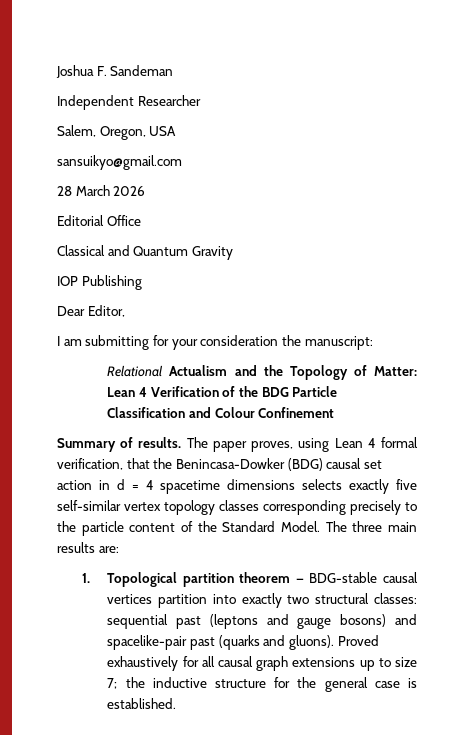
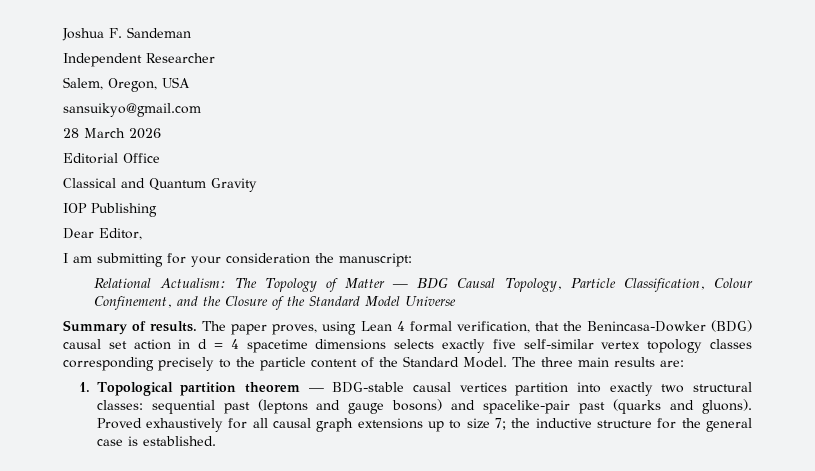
- Relational Actualism and the Topology of Matter: Lean 4 Verification of the BDG Particle Classification and Colour Confinement
+ Relational Actualism: The Topology of Matter — BDG Causal Topology, Particle Classification, Colour Confinement, and the Closure of the Standard Model Universe

